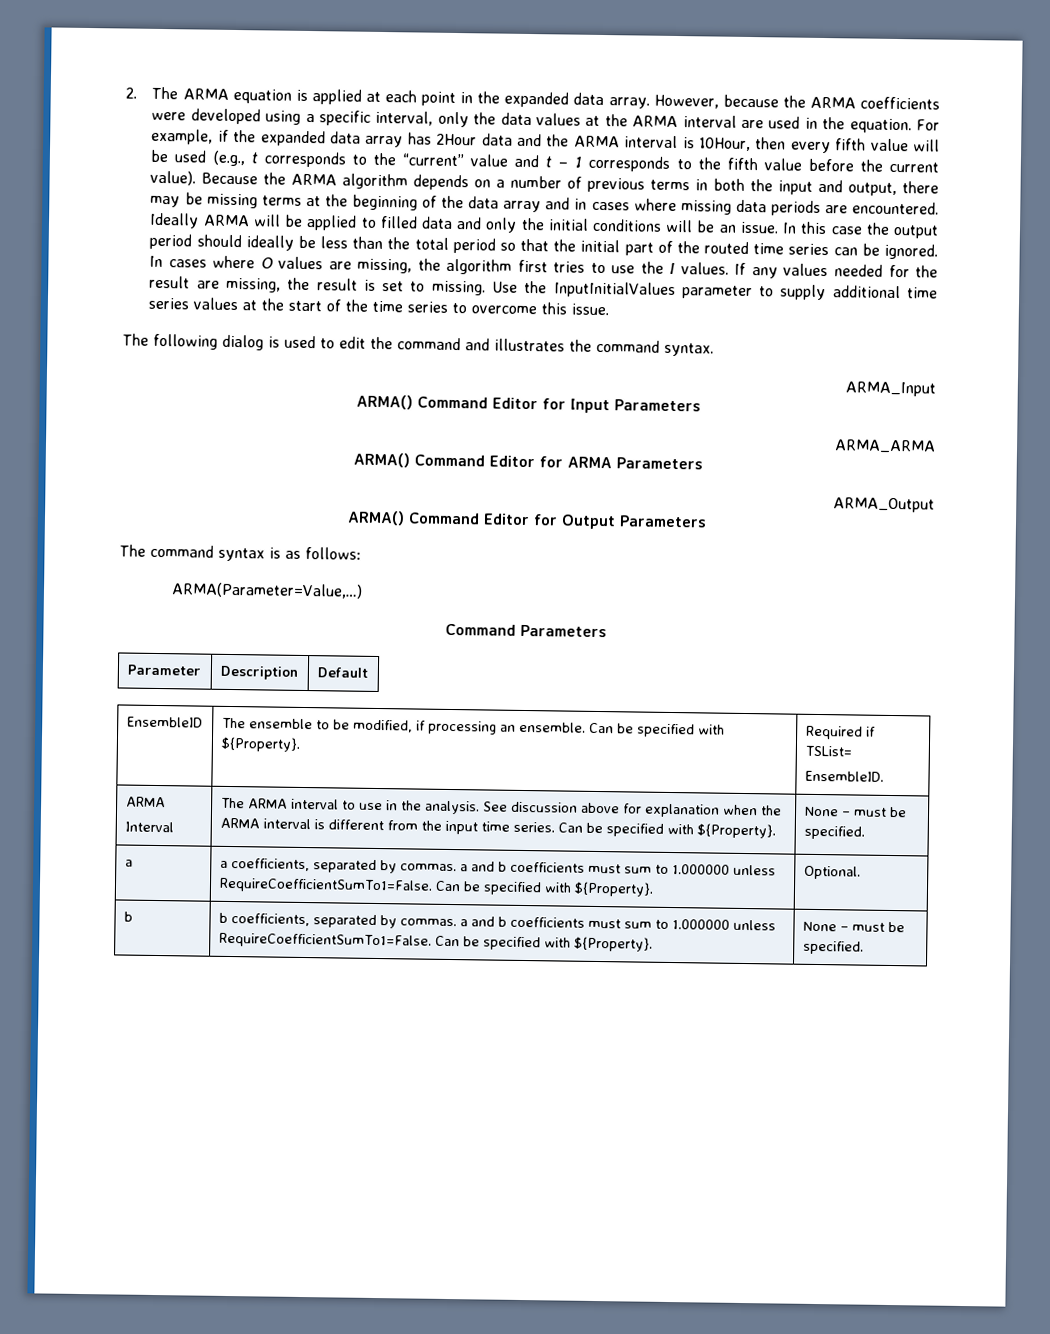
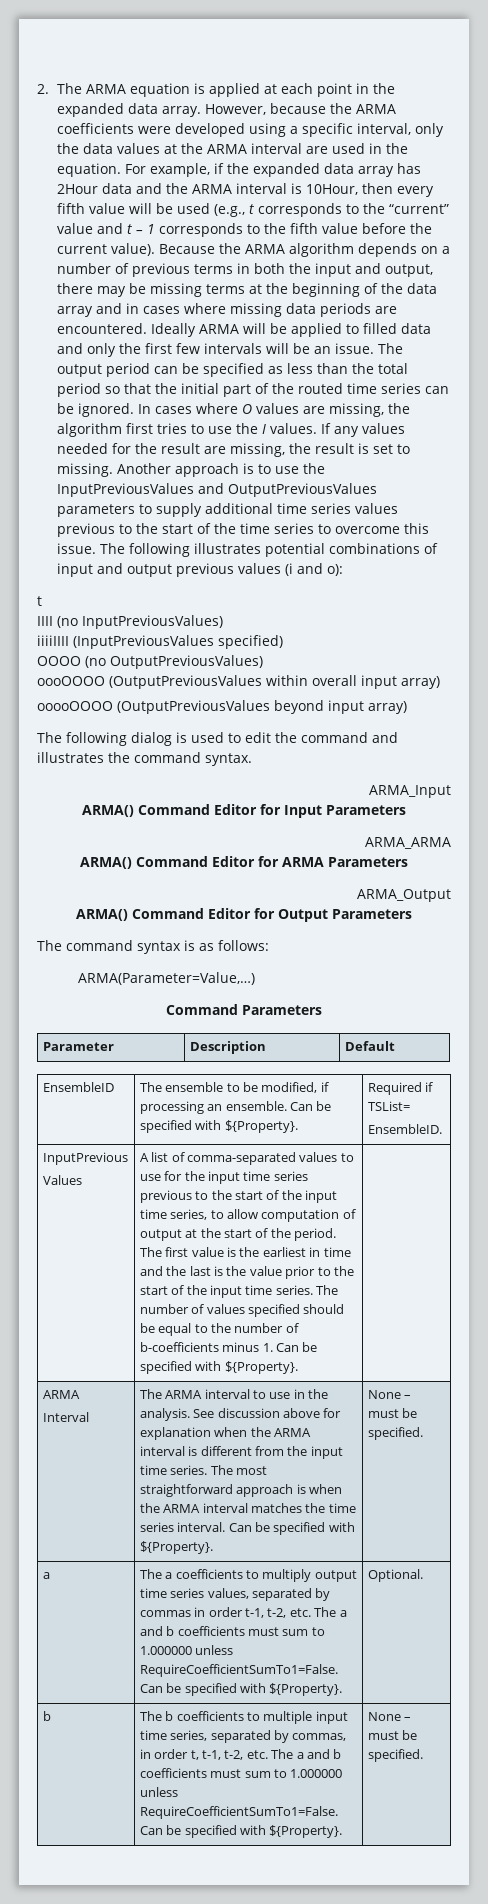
- Ideally ARMA will be applied to filled data and only the initial conditions will be an issue.
+ Ideally ARMA will be applied to filled data and only the first few intervals will be an issue.
- In this case the output period should ideally be less than the total period so that the initial part of the routed time series can be ignored.
+ The output period can be specified as less than the total period so that the initial part of the routed time series can be ignored.
- Use the InputInitialValues parameter to supply additional time series values at the start of the time series to overcome this issue.
+ Another approach is to use the InputPreviousValues and OutputPreviousValues parameters to supply additional time series values previous to the start of the time series to overcome this issue. The following illustrates potential combinations of input and output previous values (i and o):
+ t
+ IIII (no InputPreviousValues)
+ iiiiIIII (InputPreviousValues specified)
+ OOOO (no OutputPreviousValues)
+ oooOOOO (OutputPreviousValues within overall input array)
+ ooooOOOO (OutputPreviousValues beyond input array)
+ InputPrevious
+ Values | A list of comma-separated values to use for the input time series previous to the start of the input time series, to allow computation of output at the start of the period. The first value is the earliest in time and the last is the value prior to the start of the input time series. The number of values specified should be equal to the number of b-coefficients minus 1. Can be specified with ${Property}.
+ The most straightforward approach is when the ARMA interval matches the time series interval.
- a | a coefficients, separated by commas. a and b coefficients must sum to 1.000000 unless RequireCoefficientSumTo1=False. Can be specified with ${Property}. | Optional.
+ a | The a coefficients to multiply output time series values, separated by commas in order t-1, t-2, etc. The a and b coefficients must sum to 1.000000 unless RequireCoefficientSumTo1=False. Can be specified with ${Property}. | Optional.
- b | b coefficients, separated by commas. a and b coefficients must sum to 1.000000 unless RequireCoefficientSumTo1=False. Can be specified with ${Property}. | None – must be specified.
+ b | The b coefficients to multiple input time series, separated by commas, in order t, t-1, t-2, etc. The a and b coefficients must sum to 1.000000 unless RequireCoefficientSumTo1=False. Can be specified with ${Property}. | None – must be specified.

